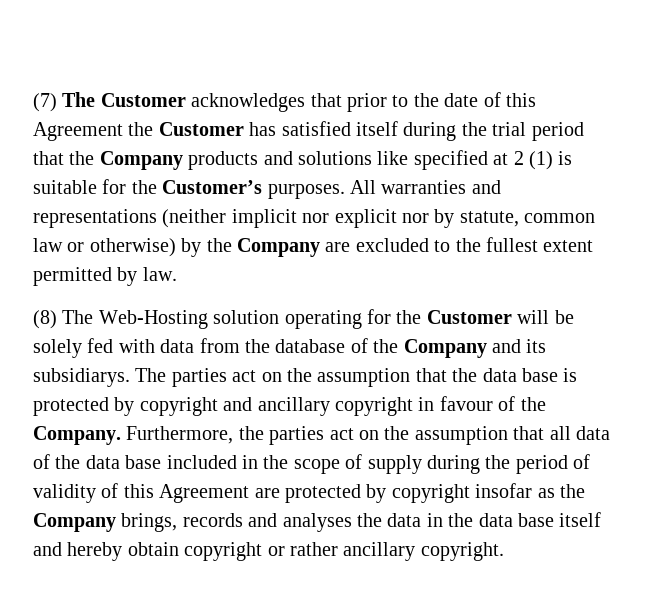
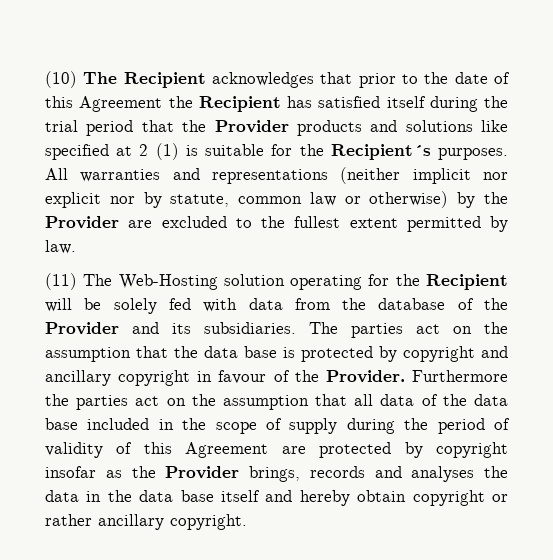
- (7) The Customer acknowledges that prior to the date of this Agreement the Customer has satisfied itself during the trial period that the Company products and solutions like specified at 2 (1) is suitable for the Customer’s purposes.
+ (10) The Recipient acknowledges that prior to the date of this Agreement the Recipient has satisfied itself during the trial period that the Provider products and solutions like specified at 2 (1) is suitable for the Recipient´s purposes.
- All warranties and representations (neither implicit nor explicit nor by statute, common law or otherwise) by the Company are excluded to the fullest extent permitted by law.
+ All warranties and representations (neither implicit nor explicit nor by statute, common law or otherwise) by the Provider are excluded to the fullest extent permitted by law.
- (8) The Web-Hosting solution operating for the Customer will be solely fed with data from the database of the Company and its subsidiarys.
+ (11) The Web-Hosting solution operating for the Recipient will be solely fed with data from the database of the Provider and its subsidiaries.
- The parties act on the assumption that the data base is protected by copyright and ancillary copyright in favour of the Company. Furthermore, the parties act on the assumption that all data of the data base included in the scope of supply during the period of validity of this Agreement are protected by copyright insofar as the Company brings, records and analyses the data in the data base itself and hereby obtain copyright or rather ancillary copyright.
+ The parties act on the assumption that the data base is protected by copyright and ancillary copyright in favour of the Provider. Furthermore the parties act on the assumption that all data of the data base included in the scope of supply during the period of validity of this Agreement are protected by copyright insofar as the Provider brings, records and analyses the data in the data base itself and hereby obtain copyright or rather ancillary copyright.

